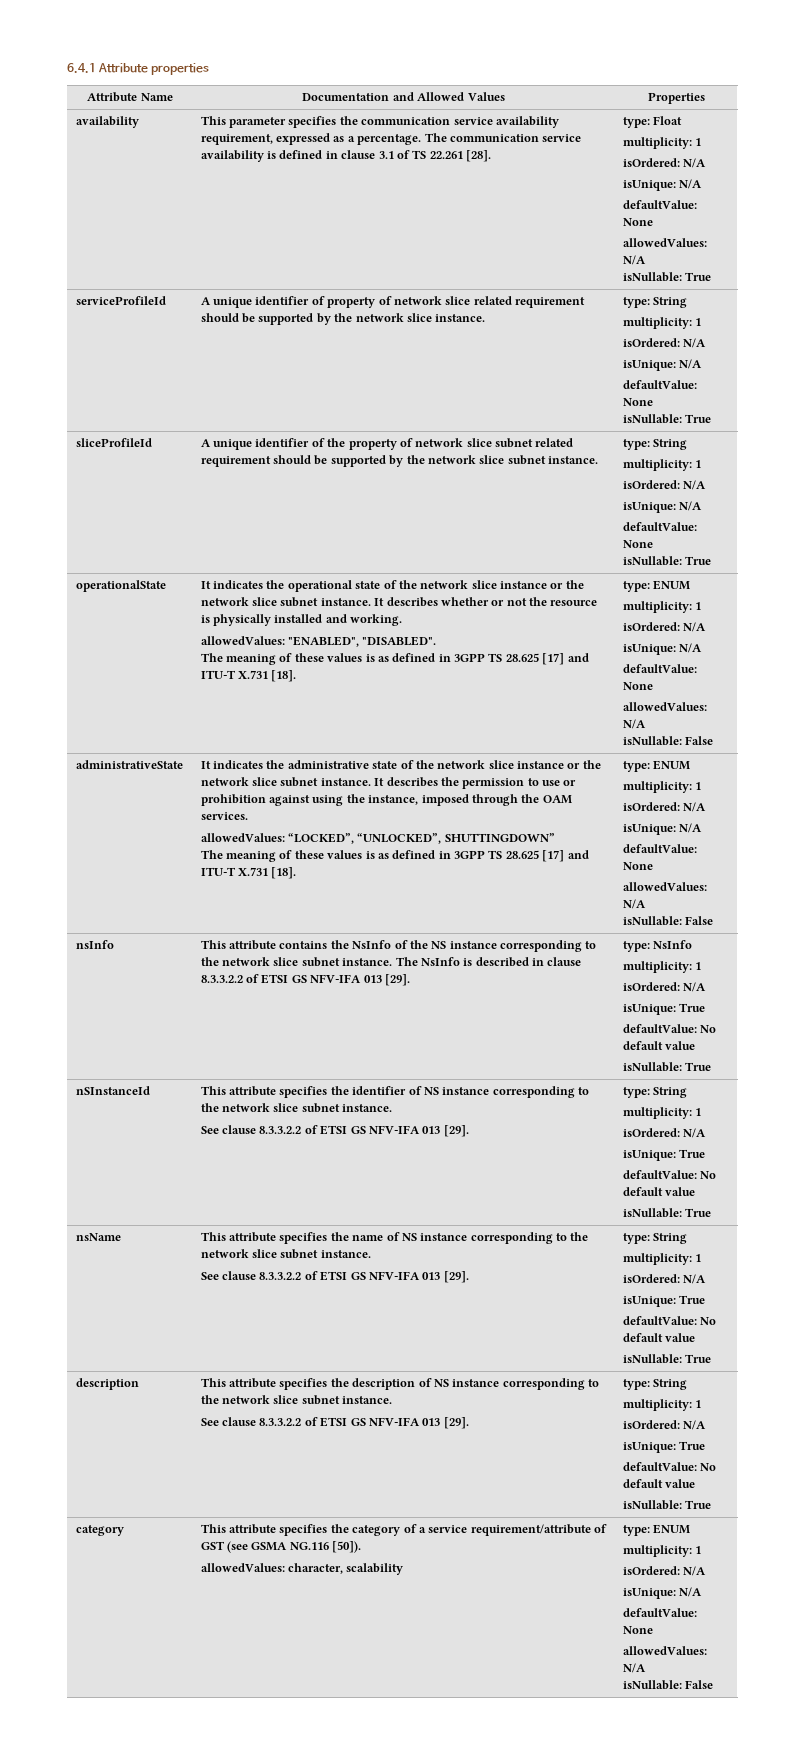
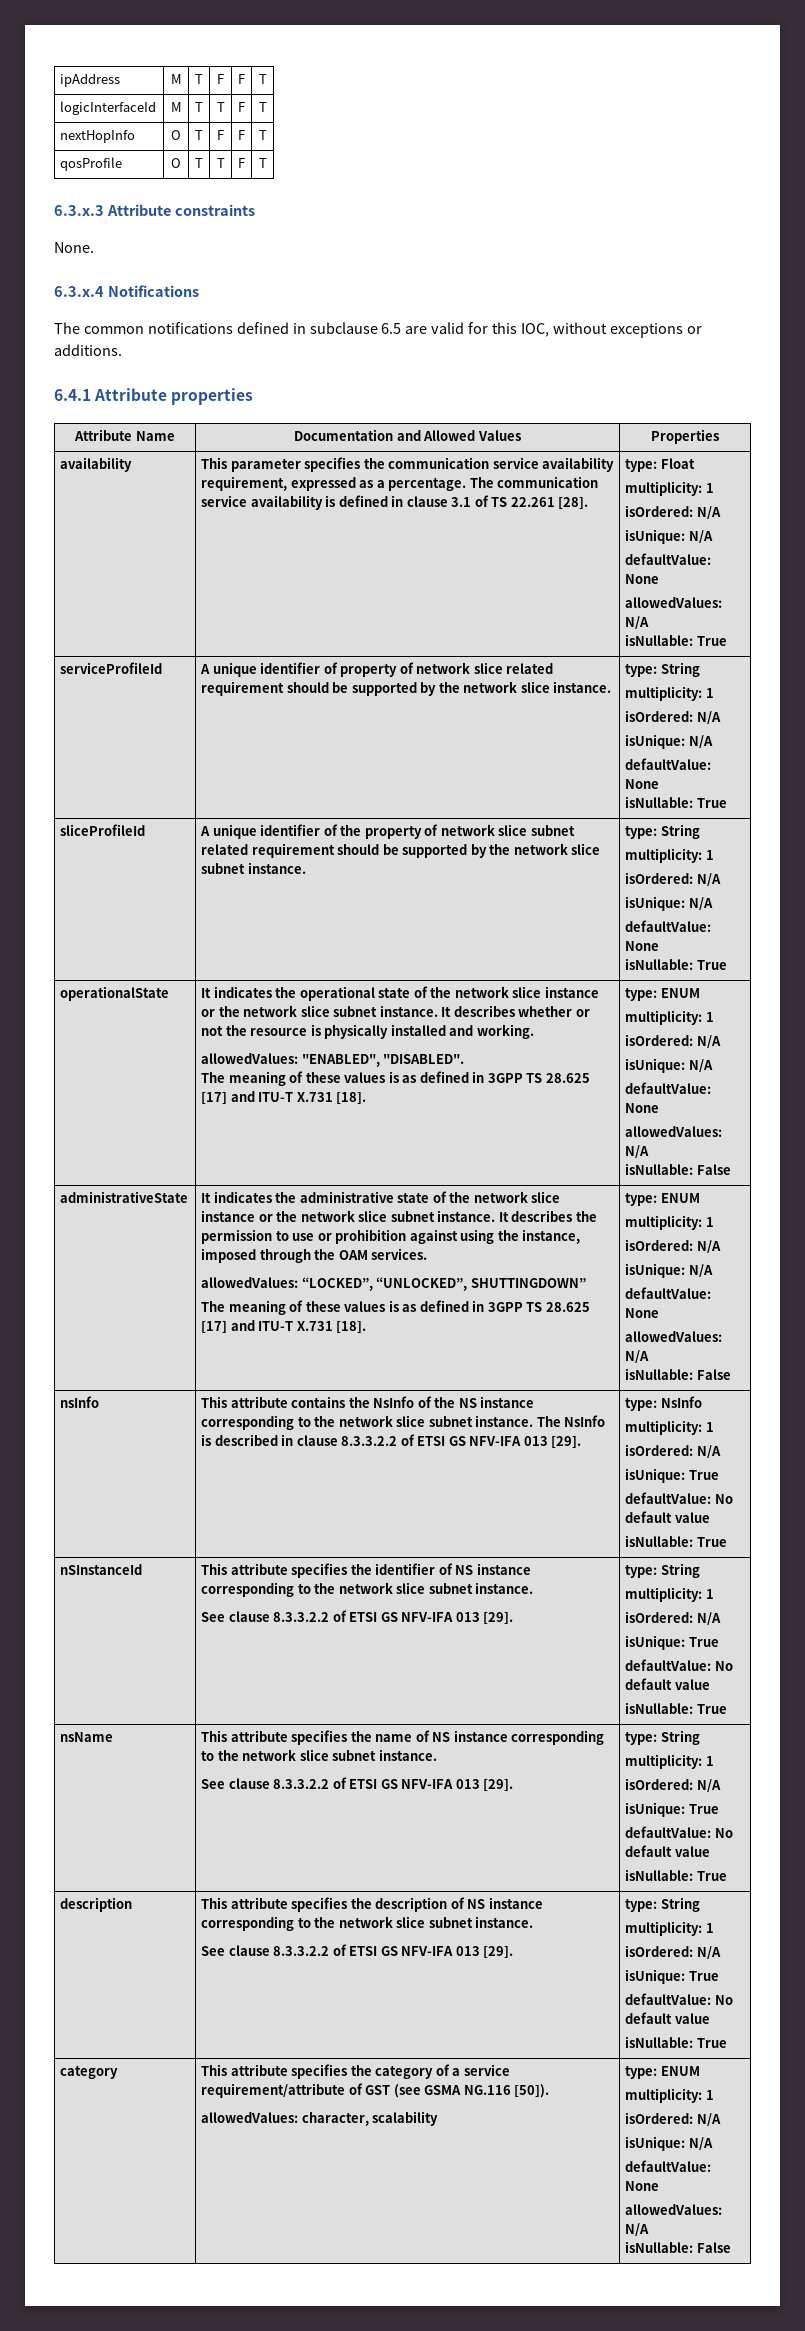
+ ipAddress | M | T | F | F | T
+ logicInterfaceId | M | T | T | F | T
+ nextHopInfo | O | T | F | F | T
+ qosProfile | O | T | T | F | T
+ 6.3.x.3 Attribute constraints
+ None.
+ 6.3.x.4 Notifications
+ The common notifications defined in subclause 6.5 are valid for this IOC, without exceptions or additions.

